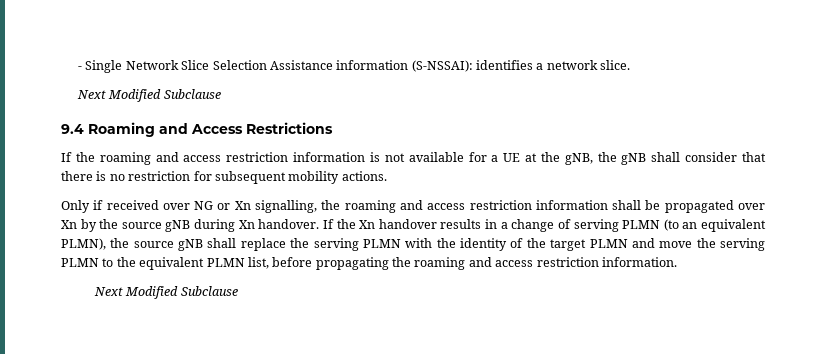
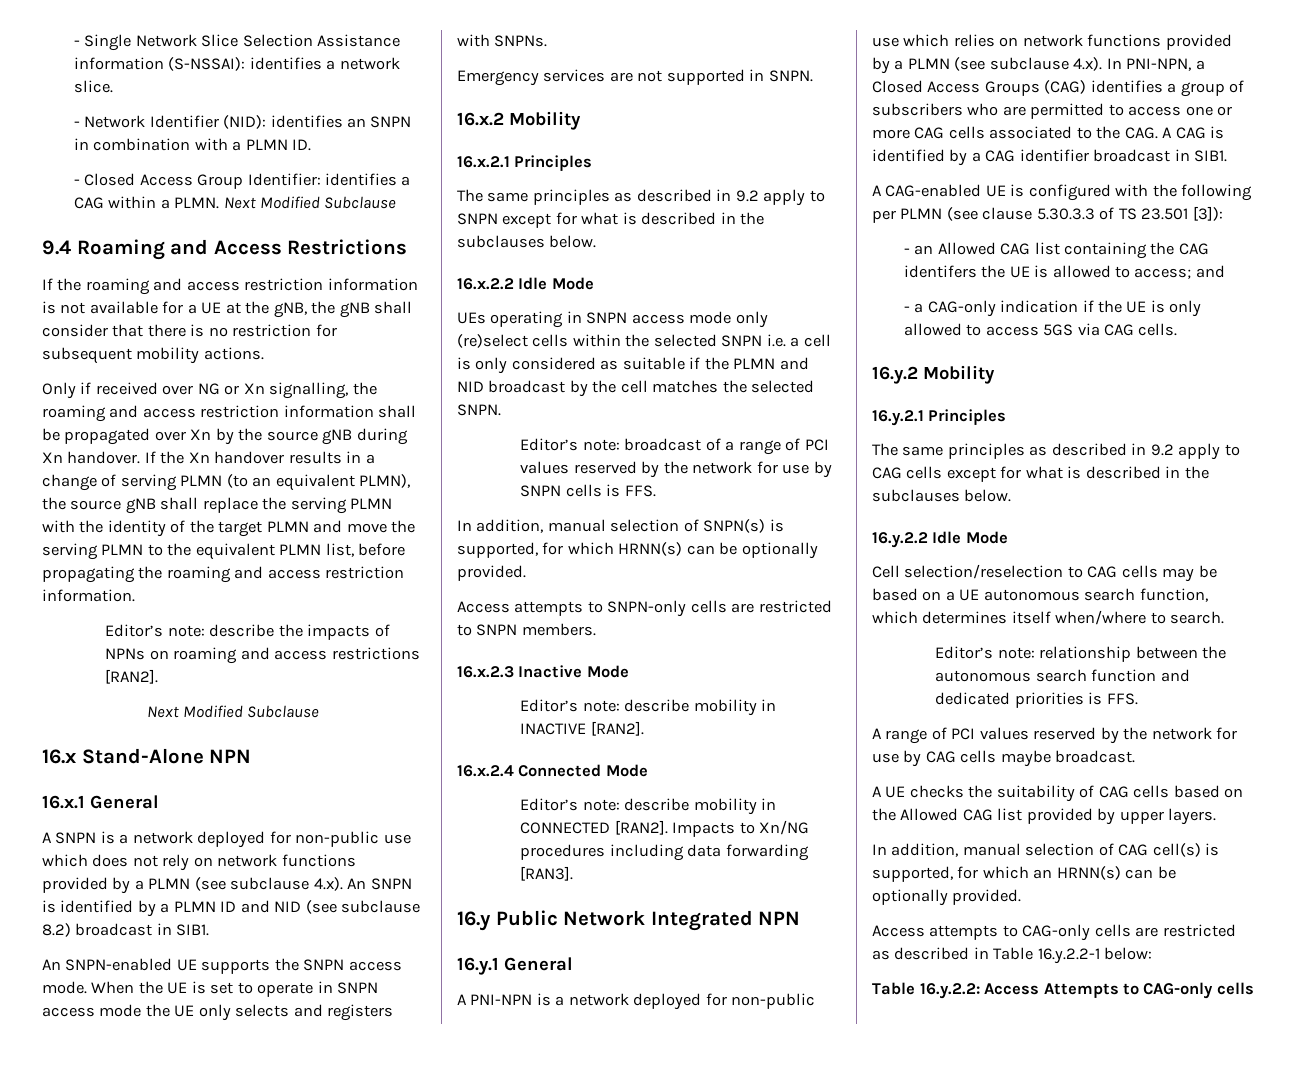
+ - Network Identifier (NID): identifies an SNPN in combination with a PLMN ID.
+ - Closed Access Group Identifier: identifies a CAG within a PLMN.
  If the Xn handover results in a change of serving PLMN (to an equivalent PLMN), the source gNB shall replace the serving PLMN with the identity of the target PLMN and move the serving PLMN to the equivalent PLMN list, before propagating the roaming and access restriction information.
+ Editor’s note: describe the impacts of NPNs on roaming and access restrictions [RAN2].
  Next Modified Subclause
+ 16.x Stand-Alone NPN
+ 16.x.1 General
+ A SNPN is a network deployed for non-public use which does not rely on network functions provided by a PLMN (see subclause 4.x). An SNPN is identified by a PLMN ID and NID (see subclause 8.2) broadcast in SIB1.
+ An SNPN-enabled UE supports the SNPN access mode. When the UE is set to operate in SNPN access mode the UE only selects and registers with SNPNs.
+ Emergency services are not supported in SNPN.
+ 16.x.2 Mobility
+ 16.x.2.1 Principles
+ The same principles as described in 9.2 apply to SNPN except for what is described in the subclauses below.
+ 16.x.2.2 Idle Mode
+ UEs operating in SNPN access mode only (re)select cells within the selected SNPN i.e. a cell is only considered as suitable if the PLMN and NID broadcast by the cell matches the selected SNPN.
+ Editor’s note: broadcast of a range of PCI values reserved by the network for use by SNPN cells is FFS.
+ In addition, manual selection of SNPN(s) is supported, for which HRNN(s) can be optionally provided.
+ Access attempts to SNPN-only cells are restricted to SNPN members.
+ 16.x.2.3 Inactive Mode
+ Editor’s note: describe mobility in INACTIVE [RAN2].
+ 16.x.2.4 Connected Mode
+ Editor’s note: describe mobility in CONNECTED [RAN2]. Impacts to Xn/NG procedures including data forwarding [RAN3].
+ 16.y Public Network Integrated NPN
+ 16.y.1 General
+ A PNI-NPN is a network deployed for non-public use which relies on network functions provided by a PLMN (see subclause 4.x). In PNI-NPN, a Closed Access Groups (CAG) identifies a group of subscribers who are permitted to access one or more CAG cells associated to the CAG. A CAG is identified by a CAG identifier broadcast in SIB1.
+ A CAG-enabled UE is configured with the following per PLMN (see clause 5.30.3.3 of TS 23.501 [3]):
+ - an Allowed CAG list containing the CAG identifers the UE is allowed to access; and
+ - a CAG-only indication if the UE is only allowed to access 5GS via CAG cells.
+ 16.y.2 Mobility
+ 16.y.2.1 Principles
+ The same principles as described in 9.2 apply to CAG cells except for what is described in the subclauses below.
+ 16.y.2.2 Idle Mode
+ Cell selection/reselection to CAG cells may be based on a UE autonomous search function, which determines itself when/where to search.
+ Editor’s note: relationship between the autonomous search function and dedicated priorities is FFS.
+ A range of PCI values reserved by the network for use by CAG cells maybe broadcast.
+ A UE checks the suitability of CAG cells based on the Allowed CAG list provided by upper layers.
+ In addition, manual selection of CAG cell(s) is supported, for which an HRNN(s) can be optionally provided.
+ Access attempts to CAG-only cells are restricted as described in Table 16.y.2.2-1 below:
+ Table 16.y.2.2: Access Attempts to CAG-only cells

